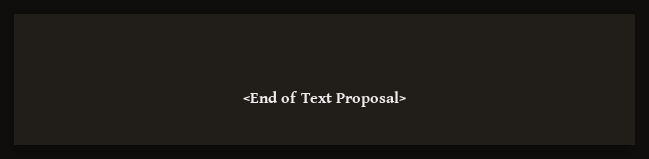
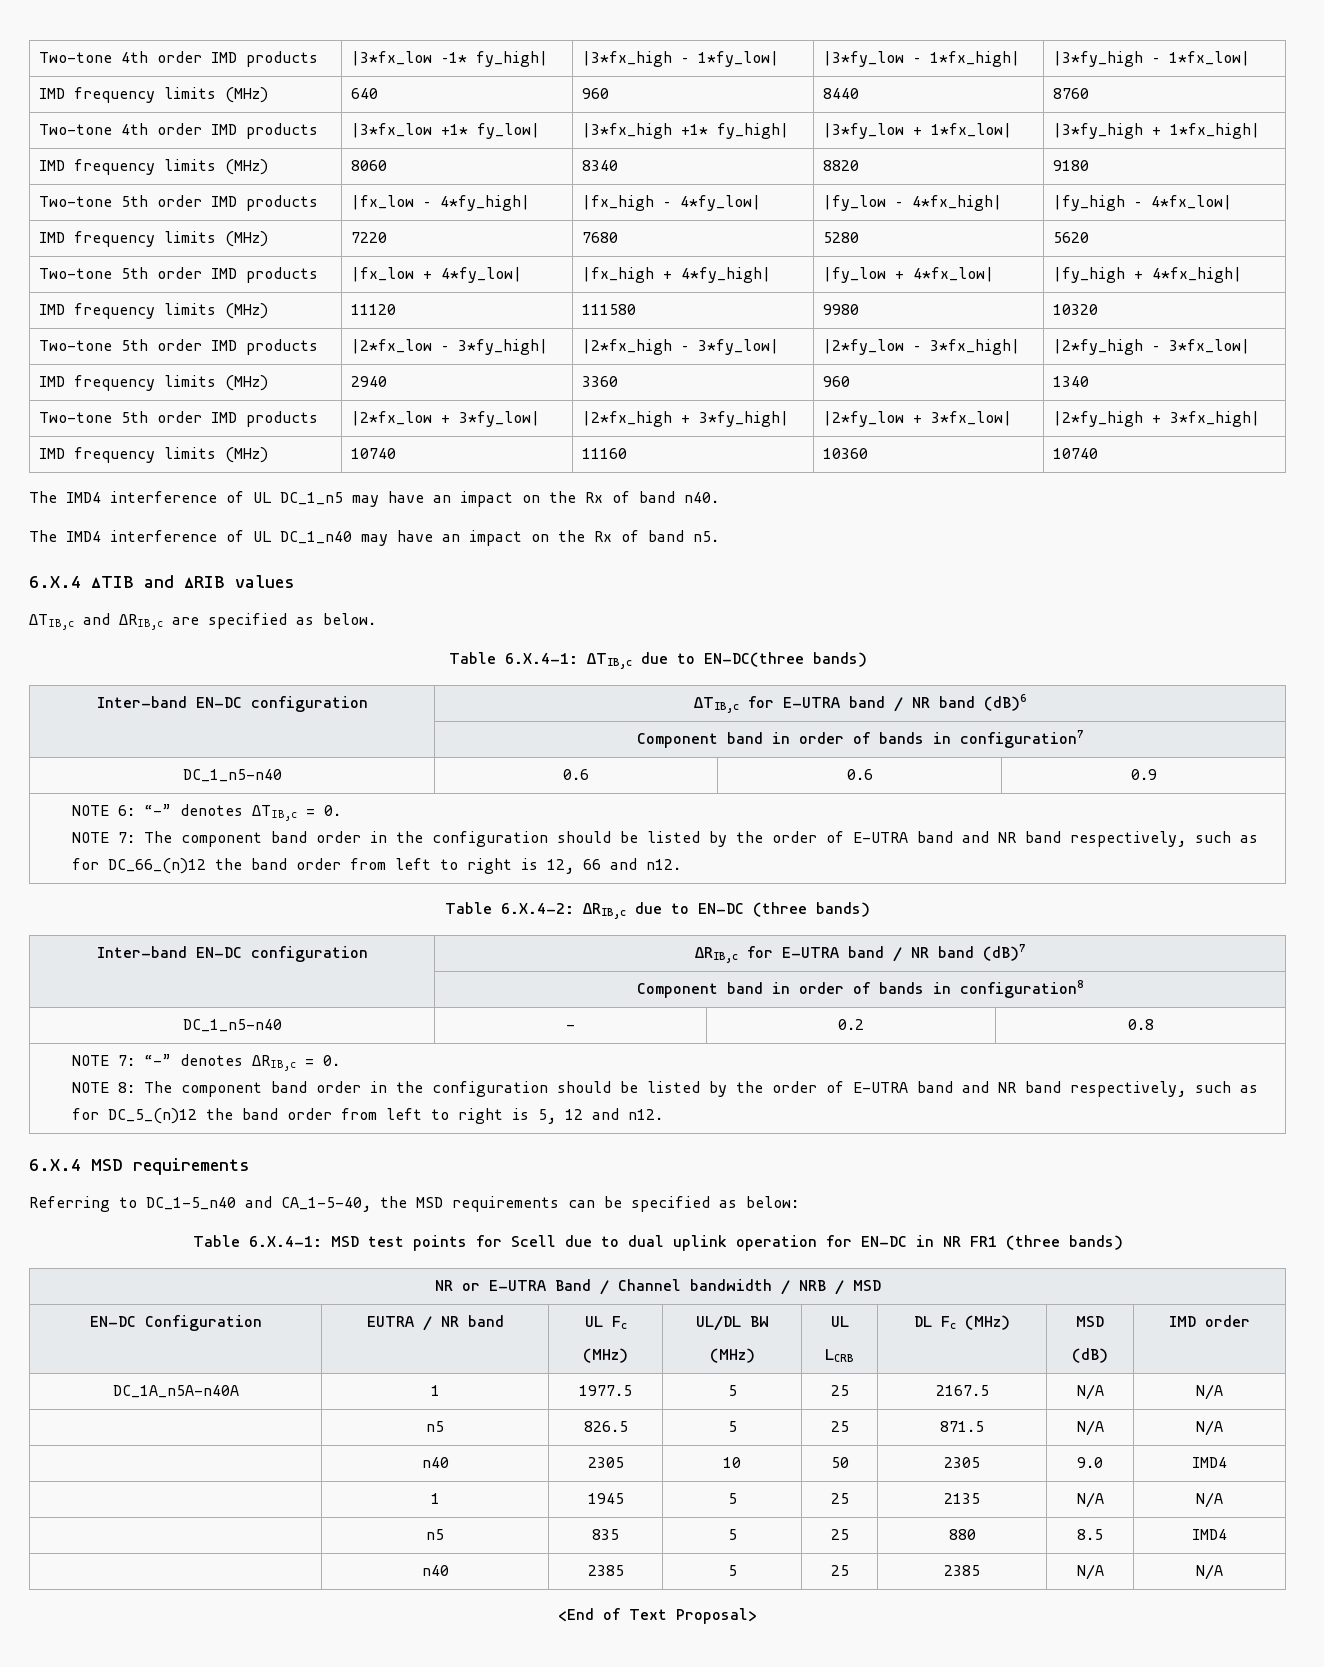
+ Two-tone 4th order IMD products | |3*fx_low –1* fy_high| | |3*fx_high – 1*fy_low| | |3*fy_low – 1*fx_high| | |3*fy_high – 1*fx_low|
+ IMD frequency limits (MHz) | 640 | 960 | 8440 | 8760
+ Two-tone 4th order IMD products | |3*fx_low +1* fy_low| | |3*fx_high +1* fy_high| | |3*fy_low + 1*fx_low| | |3*fy_high + 1*fx_high|
+ IMD frequency limits (MHz) | 8060 | 8340 | 8820 | 9180
+ Two-tone 5th order IMD products | |fx_low – 4*fy_high| | |fx_high – 4*fy_low| | |fy_low – 4*fx_high| | |fy_high – 4*fx_low|
+ IMD frequency limits (MHz) | 7220 | 7680 | 5280 | 5620
+ Two-tone 5th order IMD products | |fx_low + 4*fy_low| | |fx_high + 4*fy_high| | |fy_low + 4*fx_low| | |fy_high + 4*fx_high|
+ IMD frequency limits (MHz) | 11120 | 111580 | 9980 | 10320
+ Two-tone 5th order IMD products | |2*fx_low – 3*fy_high| | |2*fx_high – 3*fy_low| | |2*fy_low – 3*fx_high| | |2*fy_high – 3*fx_low|
+ IMD frequency limits (MHz) | 2940 | 3360 | 960 | 1340
+ Two-tone 5th order IMD products | |2*fx_low + 3*fy_low| | |2*fx_high + 3*fy_high| | |2*fy_low + 3*fx_low| | |2*fy_high + 3*fx_high|
+ IMD frequency limits (MHz) | 10740 | 11160 | 10360 | 10740
+ The IMD4 interference of UL DC_1_n5 may have an impact on the Rx of band n40.
+ The IMD4 interference of UL DC_1_n40 may have an impact on the Rx of band n5.
+ 6.X.4 ∆TIB and ∆RIB values
+ ΔTIB,c and ΔRIB,c are specified as below.
+ Table 6.X.4-1: ΔTIB,c due to EN-DC(three bands)
+ Inter-band EN-DC configuration | ΔTIB,c for E-UTRA band / NR band (dB)6
+ | Component band in order of bands in configuration7
+ DC_1_n5-n40 | 0.6 | 0.6 | 0.9
+ NOTE 6: “-” denotes ΔTIB,c = 0.
+ NOTE 7: The component band order in the configuration should be listed by the order of E-UTRA band and NR band respectively, such as for DC_66_(n)12 the band order from left to right is 12, 66 and n12.
+ Table 6.X.4-2: ΔRIB,c due to EN-DC (three bands)
+ Inter-band EN-DC configuration | ΔRIB,c for E-UTRA band / NR band (dB)7
+ | Component band in order of bands in configuration8
+ DC_1_n5-n40 | - | 0.2 | 0.8
+ NOTE 7: “-” denotes ΔRIB,c = 0.
+ NOTE 8: The component band order in the configuration should be listed by the order of E-UTRA band and NR band respectively, such as for DC_5_(n)12 the band order from left to right is 5, 12 and n12.
+ 6.X.4 MSD requirements
+ Referring to DC_1-5_n40 and CA_1-5-40, the MSD requirements can be specified as below:
+ Table 6.X.4-1: MSD test points for Scell due to dual uplink operation for EN-DC in NR FR1 (three bands)
+ NR or E-UTRA Band / Channel bandwidth / NRB / MSD
+ EN-DC Configuration | EUTRA / NR band | UL Fc
+ (MHz) | UL/DL BW
+ (MHz) | UL
+ LCRB | DL Fc (MHz) | MSD
+ (dB) | IMD order
+ DC_1A_n5A-n40A | 1 | 1977.5 | 5 | 25 | 2167.5 | N/A | N/A
+ | n5 | 826.5 | 5 | 25 | 871.5 | N/A | N/A
+ | n40 | 2305 | 10 | 50 | 2305 | 9.0 | IMD4
+ | 1 | 1945 | 5 | 25 | 2135 | N/A | N/A
+ | n5 | 835 | 5 | 25 | 880 | 8.5 | IMD4
+ | n40 | 2385 | 5 | 25 | 2385 | N/A | N/A

